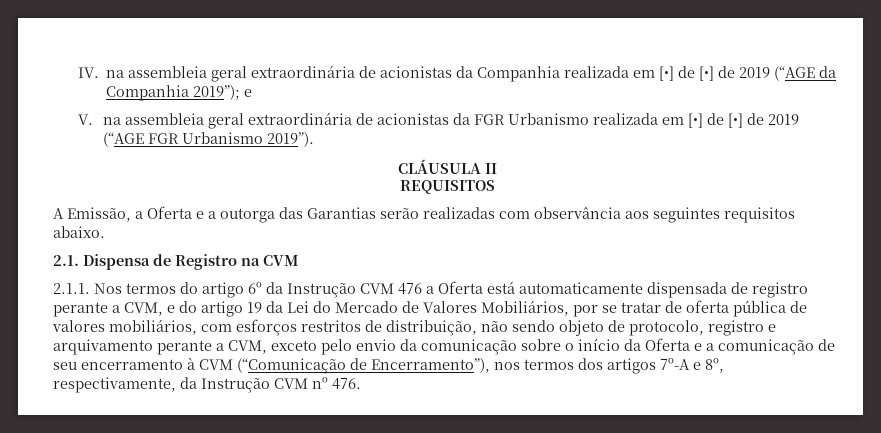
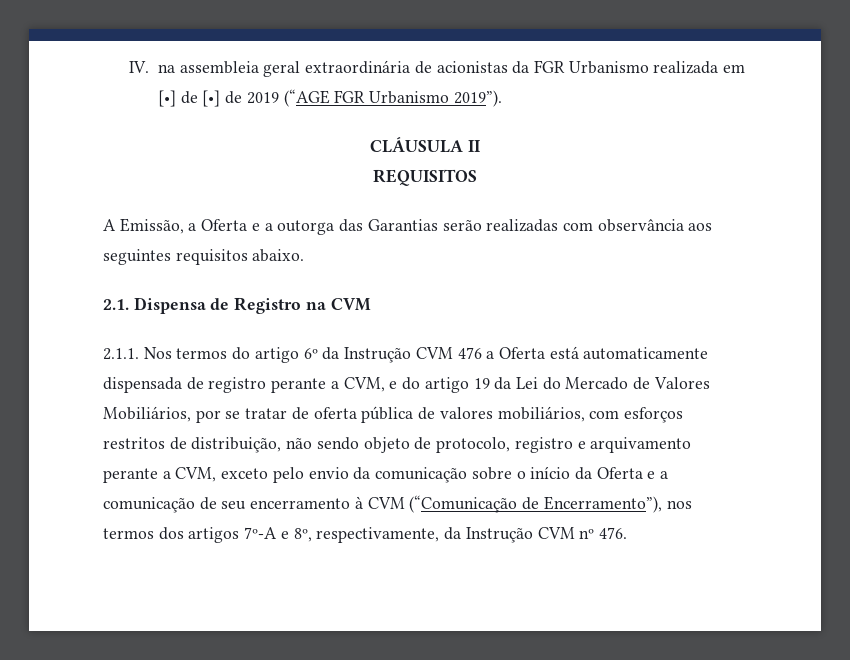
- IV. na assembleia geral extraordinária de acionistas da Companhia realizada em [•] de [•] de 2019 (“AGE da Companhia 2019”); e
- V. na assembleia geral extraordinária de acionistas da FGR Urbanismo realizada em [•] de [•] de 2019 (“AGE FGR Urbanismo 2019”).
+ IV. na assembleia geral extraordinária de acionistas da FGR Urbanismo realizada em [•] de [•] de 2019 (“AGE FGR Urbanismo 2019”).

